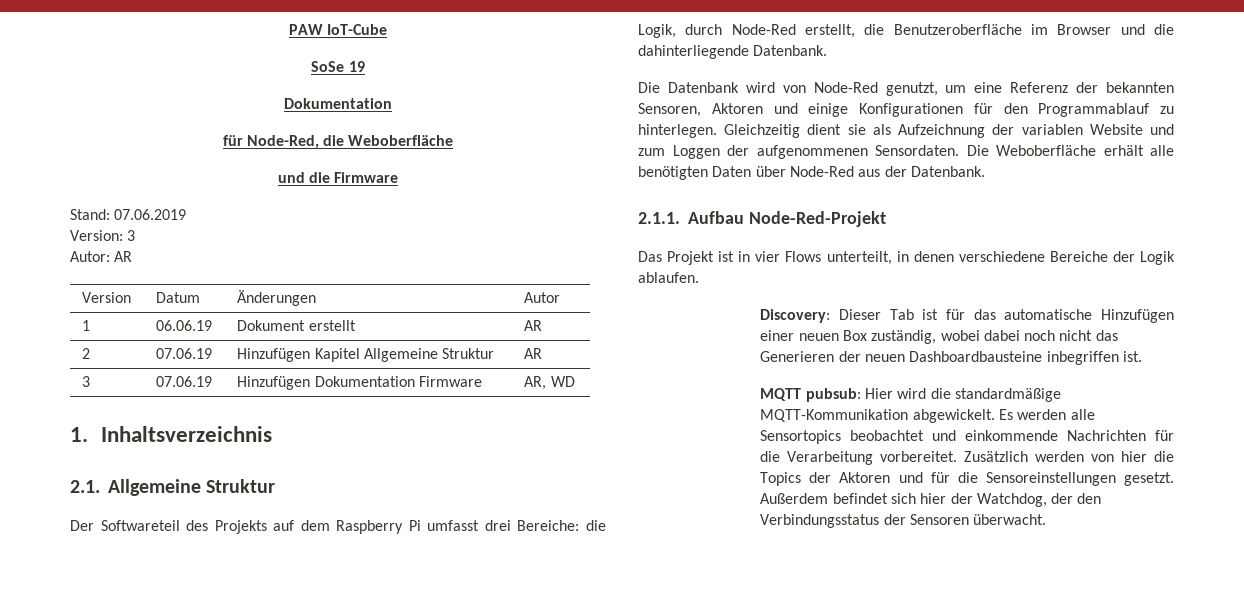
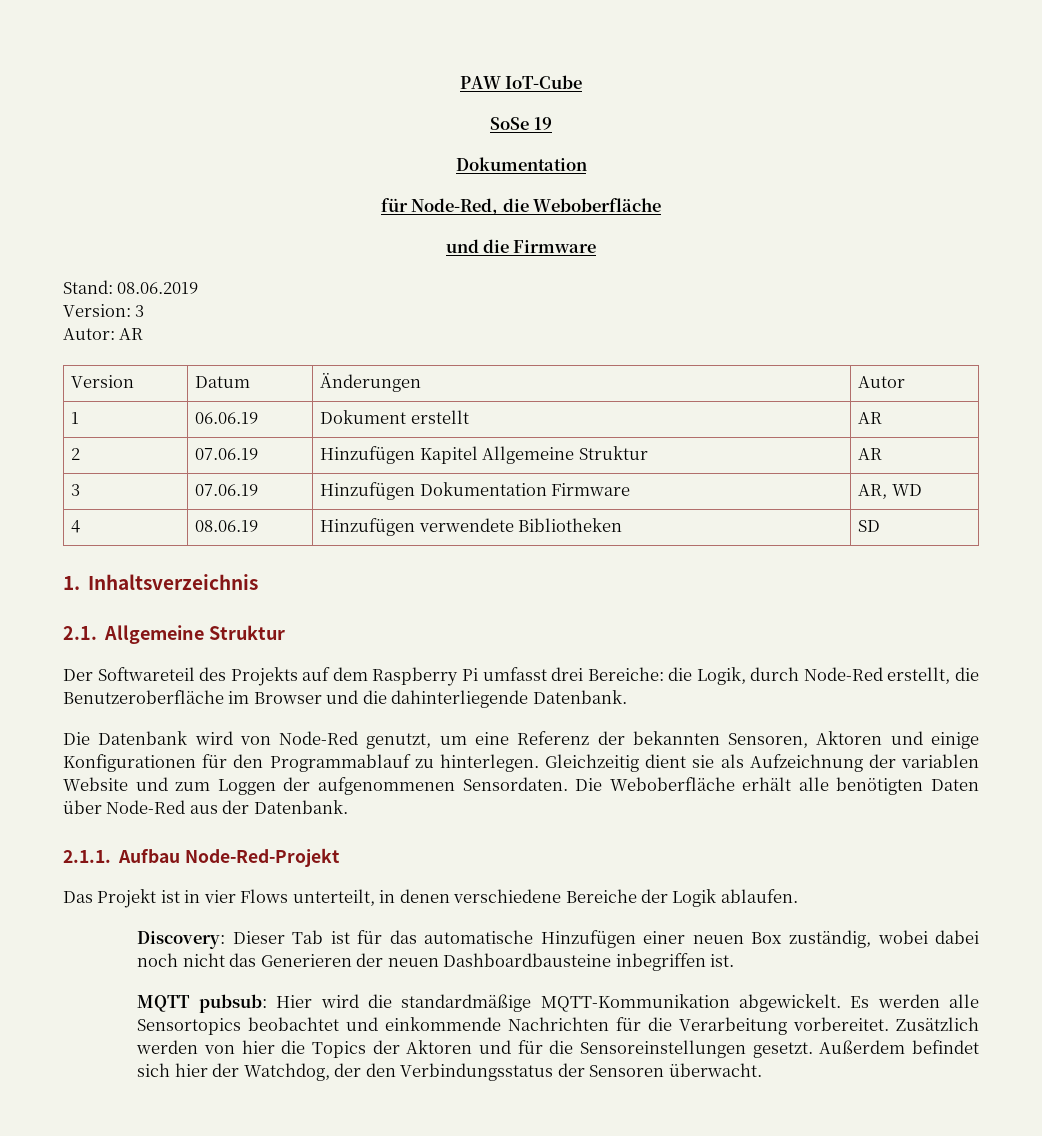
- Stand: 07.06.2019
+ Stand: 08.06.2019
+ 4 | 08.06.19 | Hinzufügen verwendete Bibliotheken | SD

